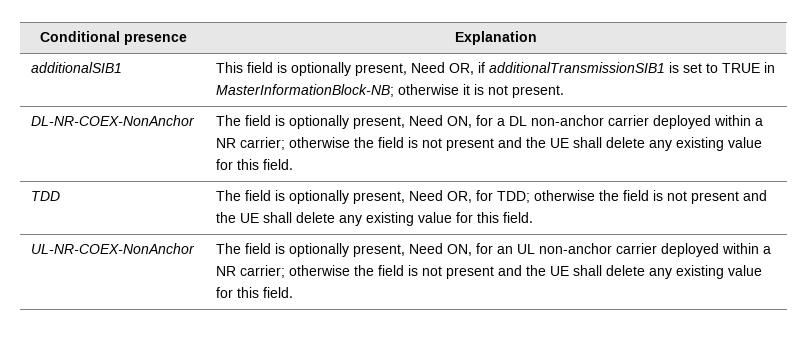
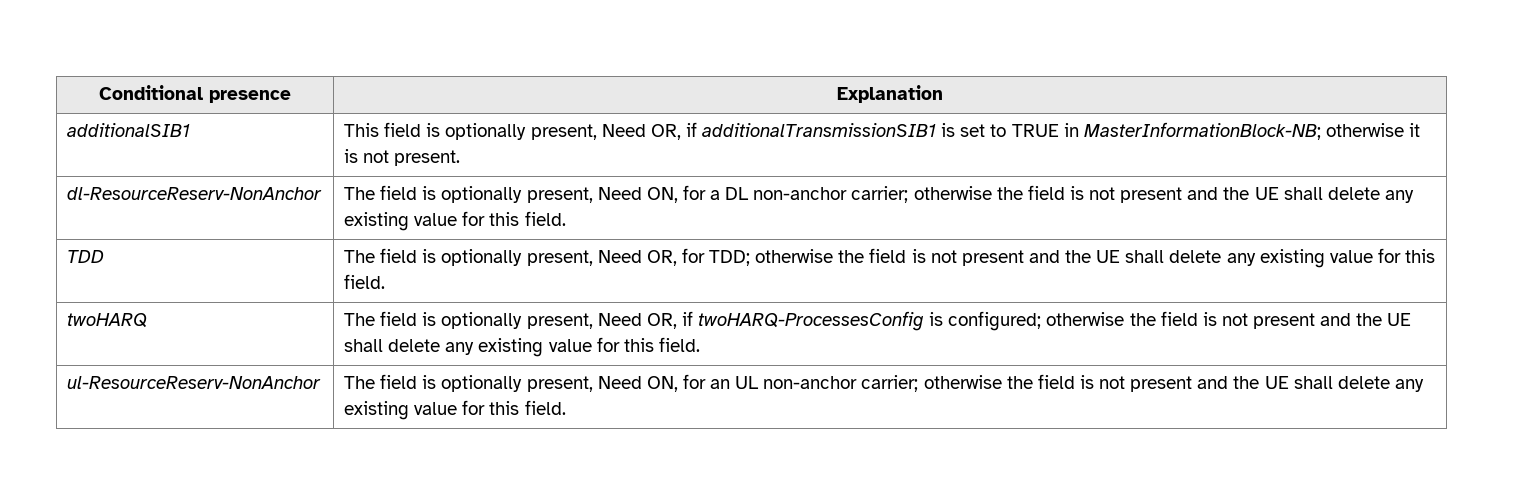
- DL-NR-COEX-NonAnchor | The field is optionally present, Need ON, for a DL non-anchor carrier deployed within a NR carrier; otherwise the field is not present and the UE shall delete any existing value for this field.
+ dl-ResourceReserv-NonAnchor | The field is optionally present, Need ON, for a DL non-anchor carrier; otherwise the field is not present and the UE shall delete any existing value for this field.
- UL-NR-COEX-NonAnchor | The field is optionally present, Need ON, for an UL non-anchor carrier deployed within a NR carrier; otherwise the field is not present and the UE shall delete any existing value for this field.
+ twoHARQ | The field is optionally present, Need OR, if twoHARQ-ProcessesConfig is configured; otherwise the field is not present and the UE shall delete any existing value for this field.
+ ul-ResourceReserv-NonAnchor | The field is optionally present, Need ON, for an UL non-anchor carrier; otherwise the field is not present and the UE shall delete any existing value for this field.

